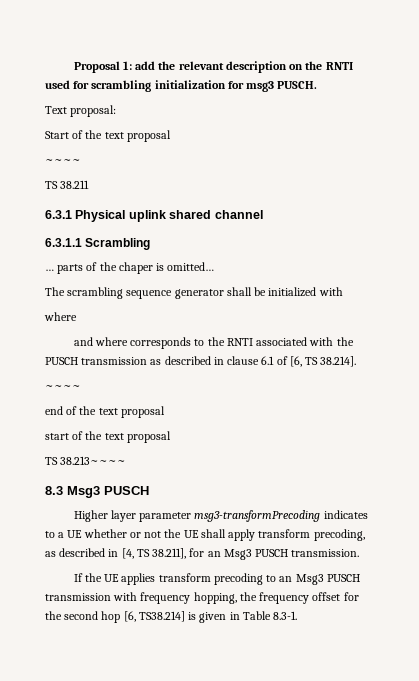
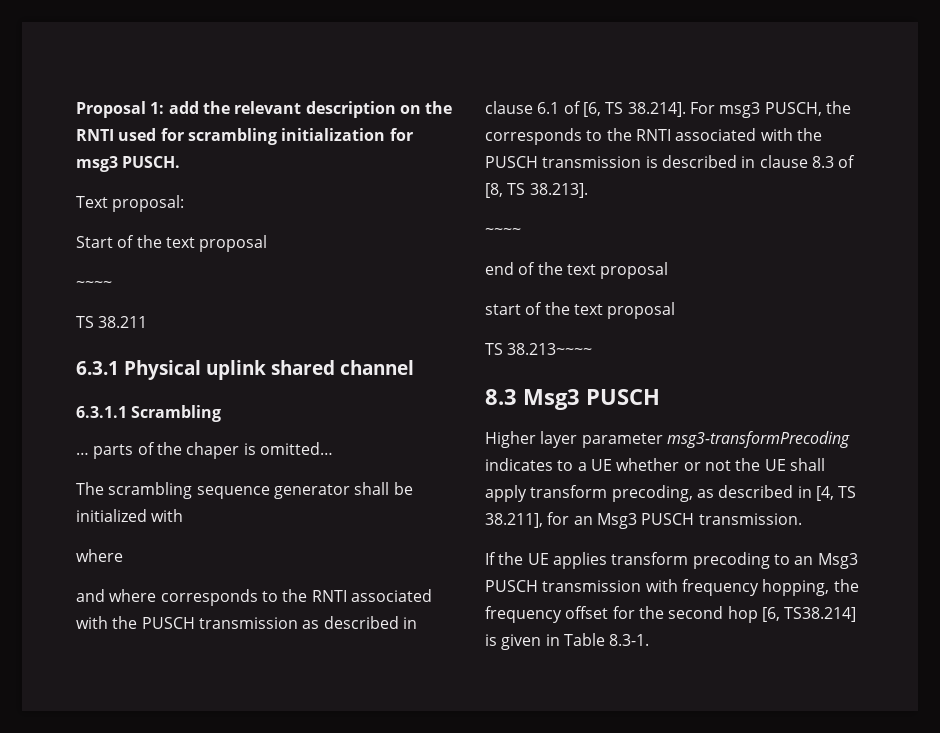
- and where corresponds to the RNTI associated with the PUSCH transmission as described in clause 6.1 of [6, TS 38.214].
+ and where corresponds to the RNTI associated with the PUSCH transmission as described in clause 6.1 of [6, TS 38.214]. For msg3 PUSCH, the corresponds to the RNTI associated with the PUSCH transmission is described in clause 8.3 of [8, TS 38.213].

